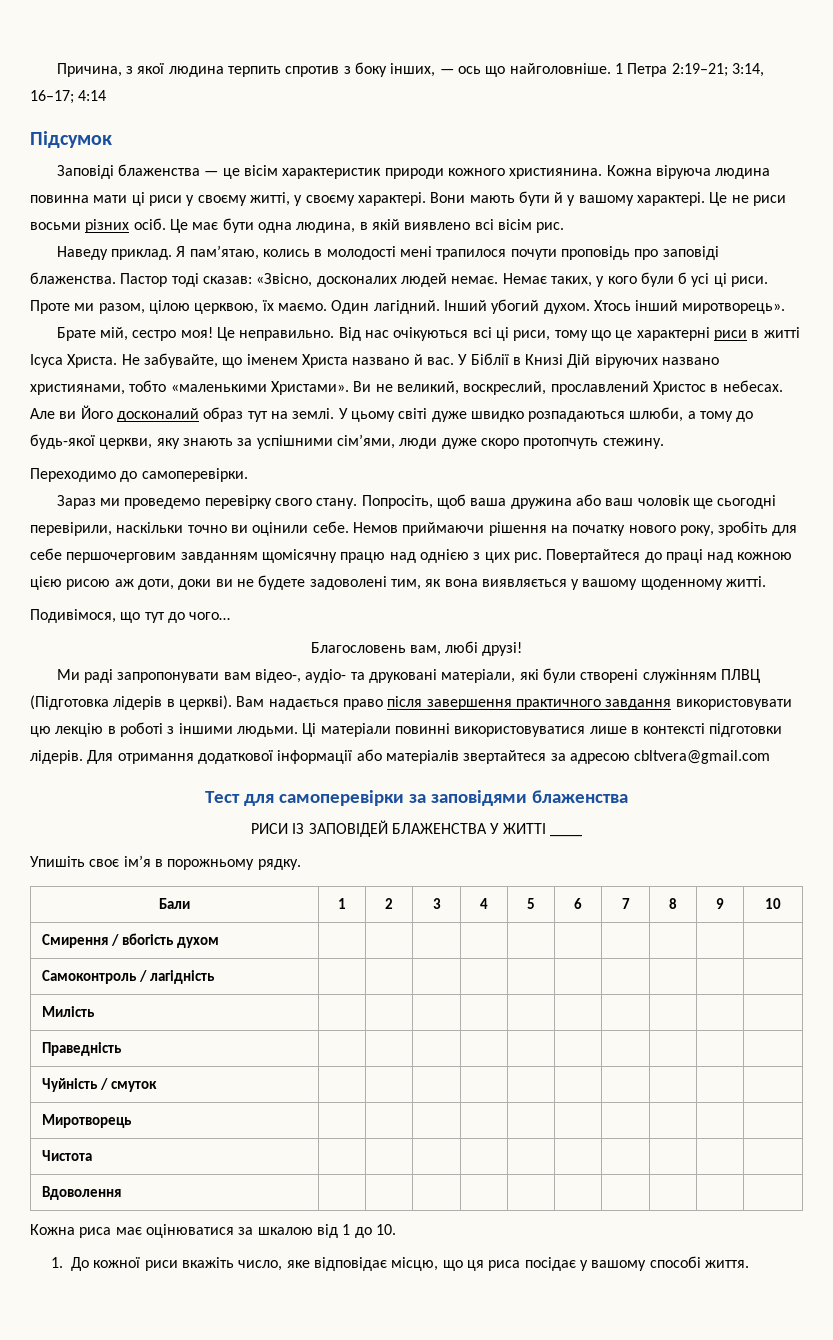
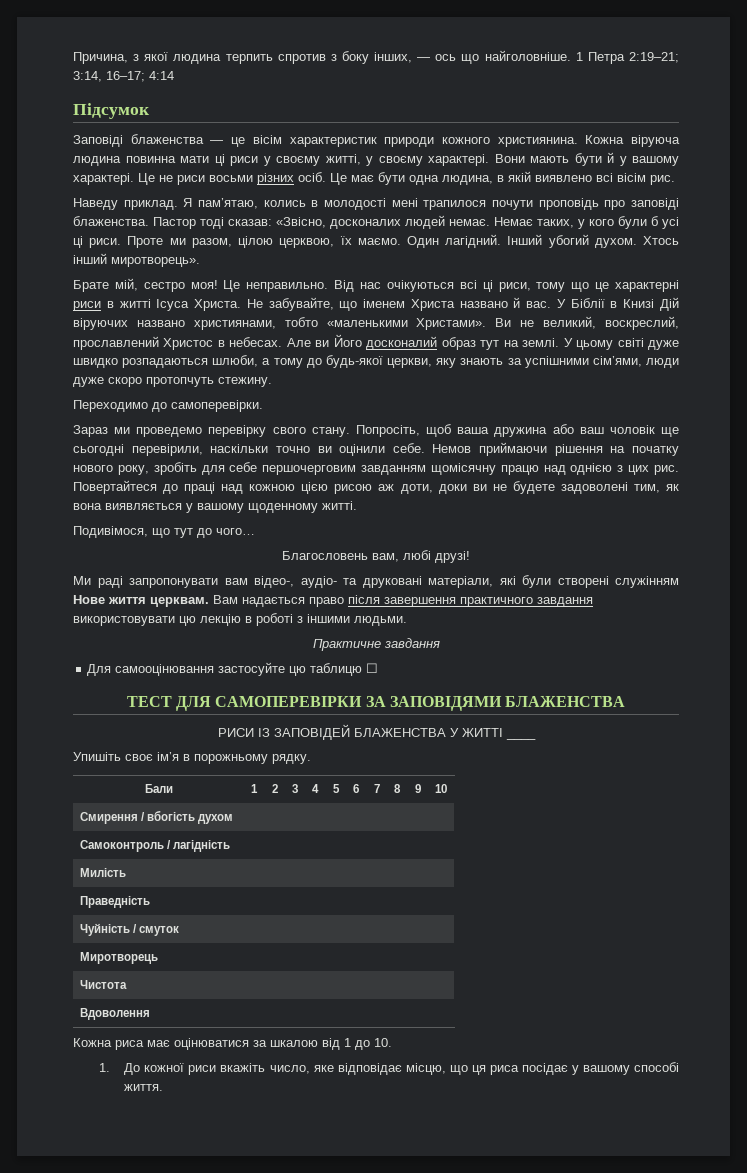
- Ми раді запропонувати вам відео-, аудіо- та друковані матеріали, які були створені служінням ПЛВЦ (Підготовка лідерів в церкві).
+ Ми раді запропонувати вам відео-, аудіо- та друковані матеріали, які були створені служінням Нове життя церквам.
- Вам надається право після завершення практичного завдання використовувати цю лекцію в роботі з іншими людьми. Ці матеріали повинні використовуватися лише в контексті підготовки лідерів. Для отримання додаткової інформації або матеріалів звертайтеся за адресою cbltvera@gmail.com
- Тест для самоперевірки за заповідями блаженства
+ Вам надається право після завершення практичного завдання використовувати цю лекцію в роботі з іншими людьми.
+ Практичне завдання
+ Для самооцінювання застосуйте цю таблицю ☐
+ ТЕСТ ДЛЯ САМОПЕРЕВІРКИ ЗА ЗАПОВІДЯМИ БЛАЖЕНСТВА

